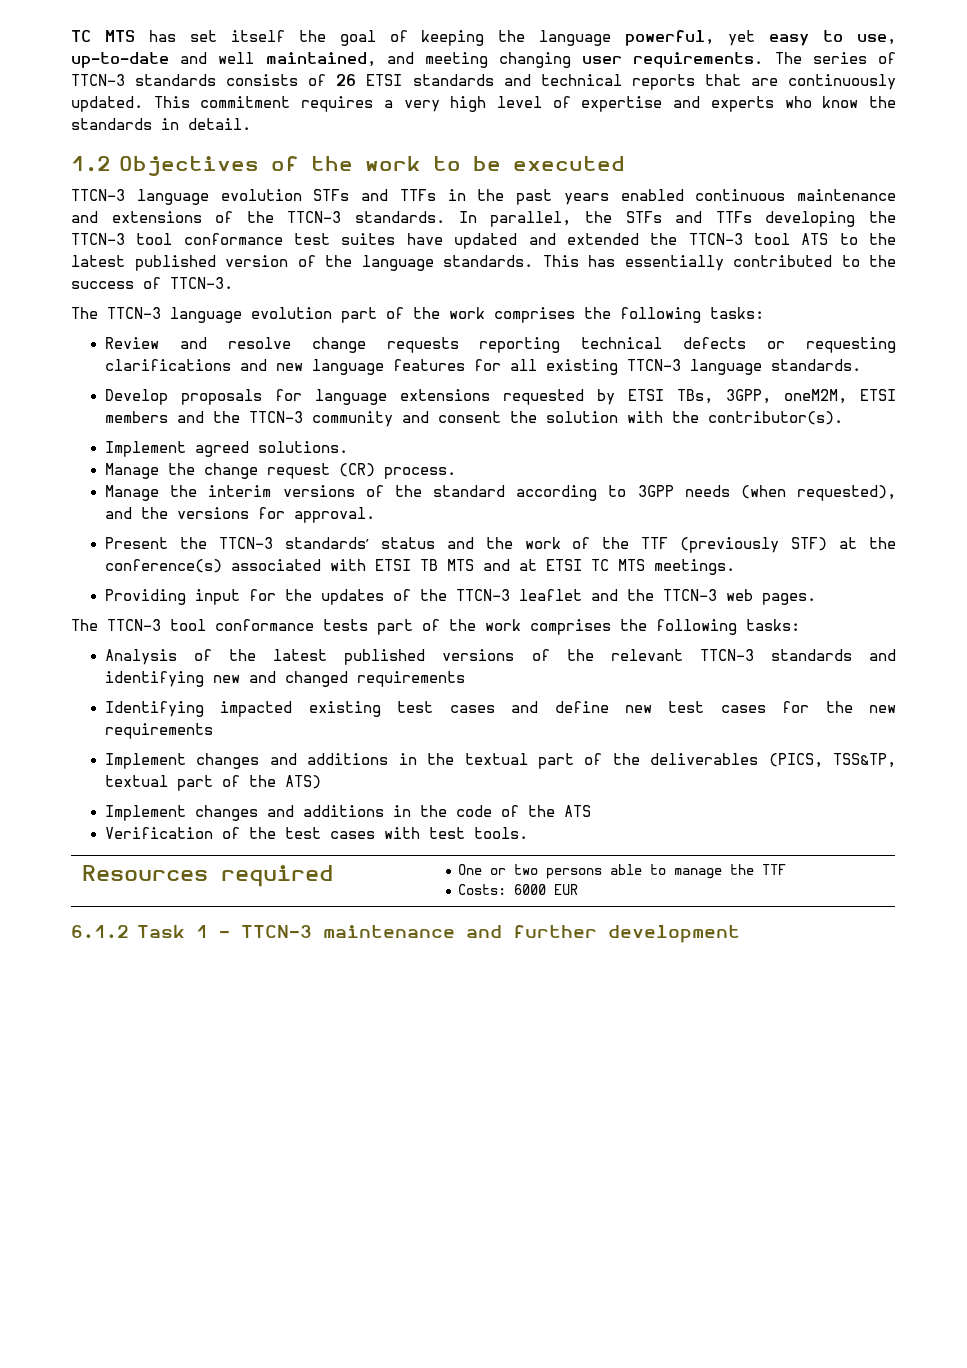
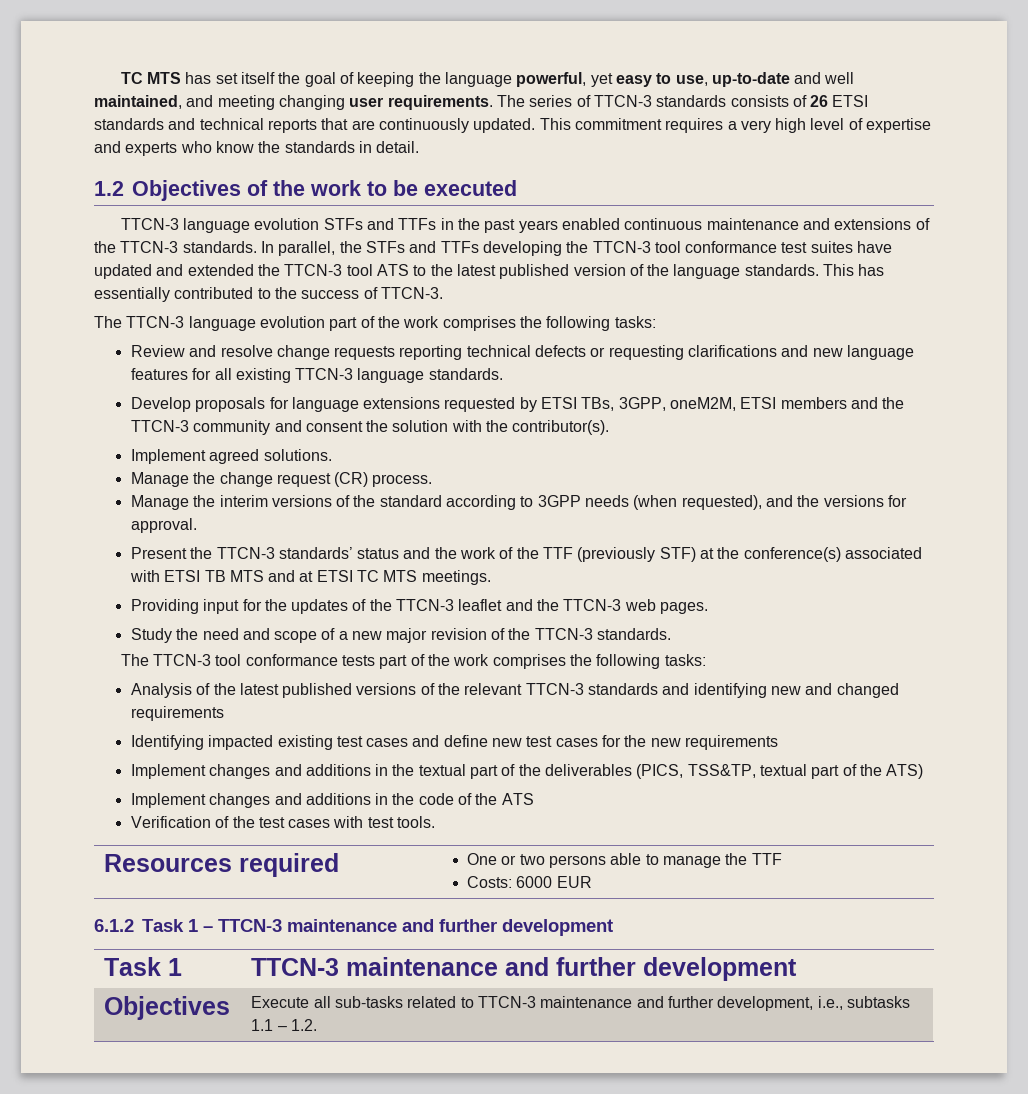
+ Study the need and scope of a new major revision of the TTCN-3 standards.
+ Task 1 | TTCN-3 maintenance and further development
+ Objectives | Execute all sub-tasks related to TTCN-3 maintenance and further development, i.e., subtasks 1.1 – 1.2.

